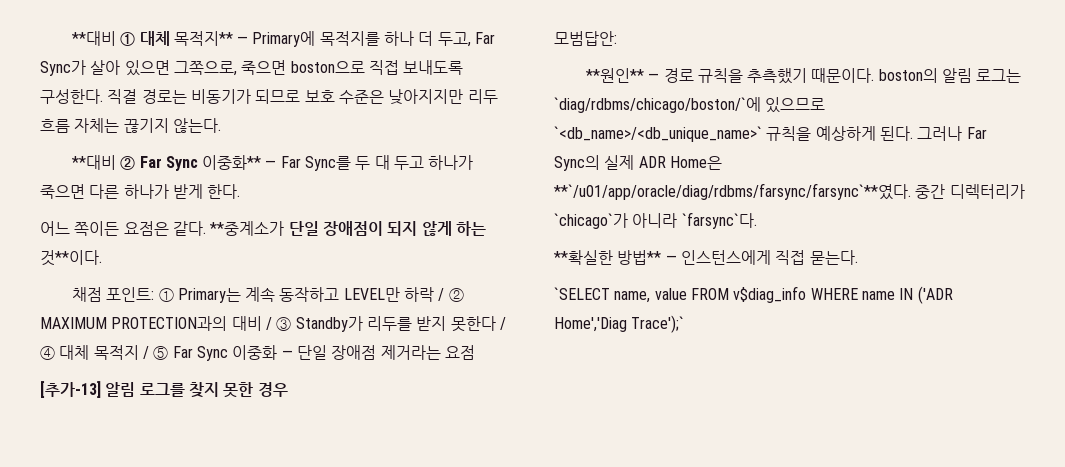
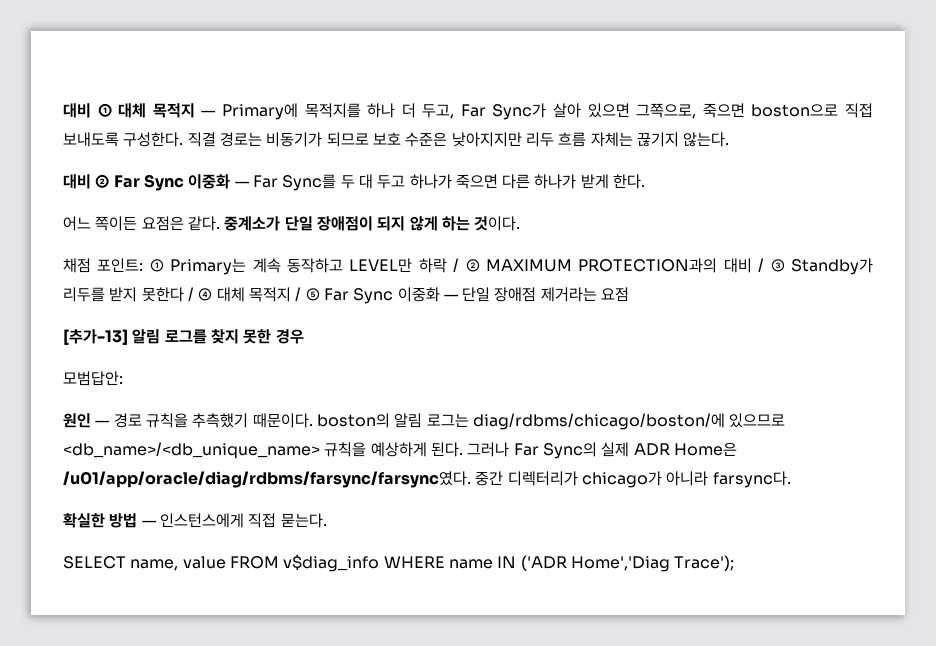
- **대비 ① 대체 목적지** — Primary에 목적지를 하나 더 두고, Far Sync가 살아 있으면 그쪽으로, 죽으면 boston으로 직접 보내도록 구성한다.
+ 대비 ① 대체 목적지 — Primary에 목적지를 하나 더 두고, Far Sync가 살아 있으면 그쪽으로, 죽으면 boston으로 직접 보내도록 구성한다.
- **대비 ② Far Sync 이중화** — Far Sync를 두 대 두고 하나가 죽으면 다른 하나가 받게 한다.
+ 대비 ② Far Sync 이중화 — Far Sync를 두 대 두고 하나가 죽으면 다른 하나가 받게 한다.
- **중계소가 단일 장애점이 되지 않게 하는 것**이다.
+ 중계소가 단일 장애점이 되지 않게 하는 것이다.
- **원인** — 경로 규칙을 추측했기 때문이다. boston의 알림 로그는 `diag/rdbms/chicago/boston/`에 있으므로 `<db_name>/<db_unique_name>` 규칙을 예상하게 된다.
+ 원인 — 경로 규칙을 추측했기 때문이다. boston의 알림 로그는 diag/rdbms/chicago/boston/에 있으므로 <db_name>/<db_unique_name> 규칙을 예상하게 된다.
- 그러나 Far Sync의 실제 ADR Home은 **`/u01/app/oracle/diag/rdbms/farsync/farsync`**였다.
+ 그러나 Far Sync의 실제 ADR Home은 /u01/app/oracle/diag/rdbms/farsync/farsync였다.
- 중간 디렉터리가 `chicago`가 아니라 `farsync`다.
- **확실한 방법** — 인스턴스에게 직접 묻는다.
+ 중간 디렉터리가 chicago가 아니라 farsync다.
+ 확실한 방법 — 인스턴스에게 직접 묻는다.
- `SELECT name, value FROM v$diag_info WHERE name IN ('ADR Home','Diag Trace');`
+ SELECT name, value FROM v$diag_info WHERE name IN ('ADR Home','Diag Trace');

